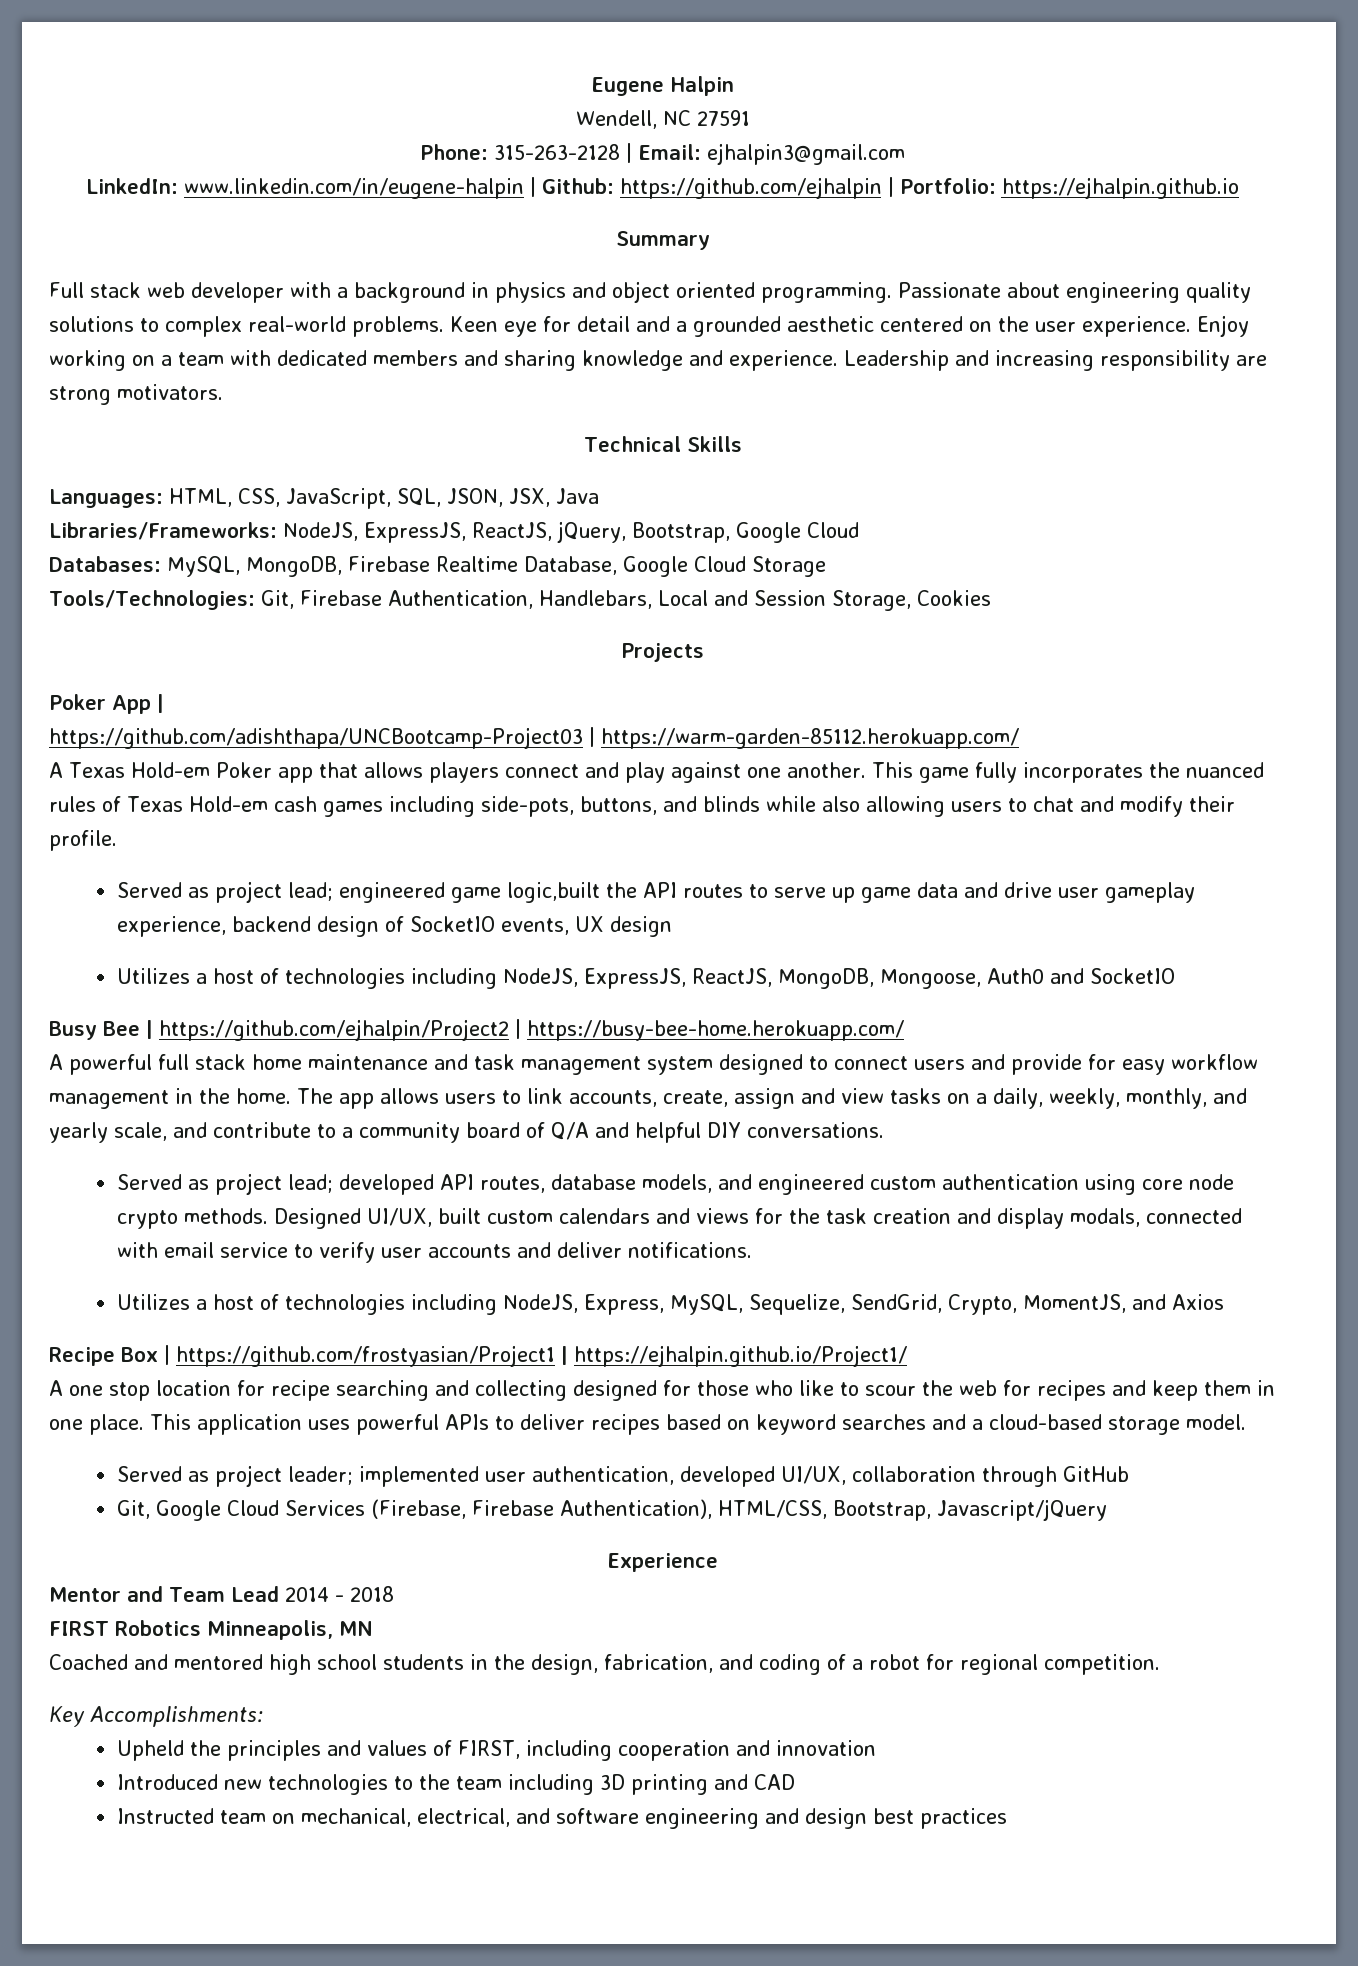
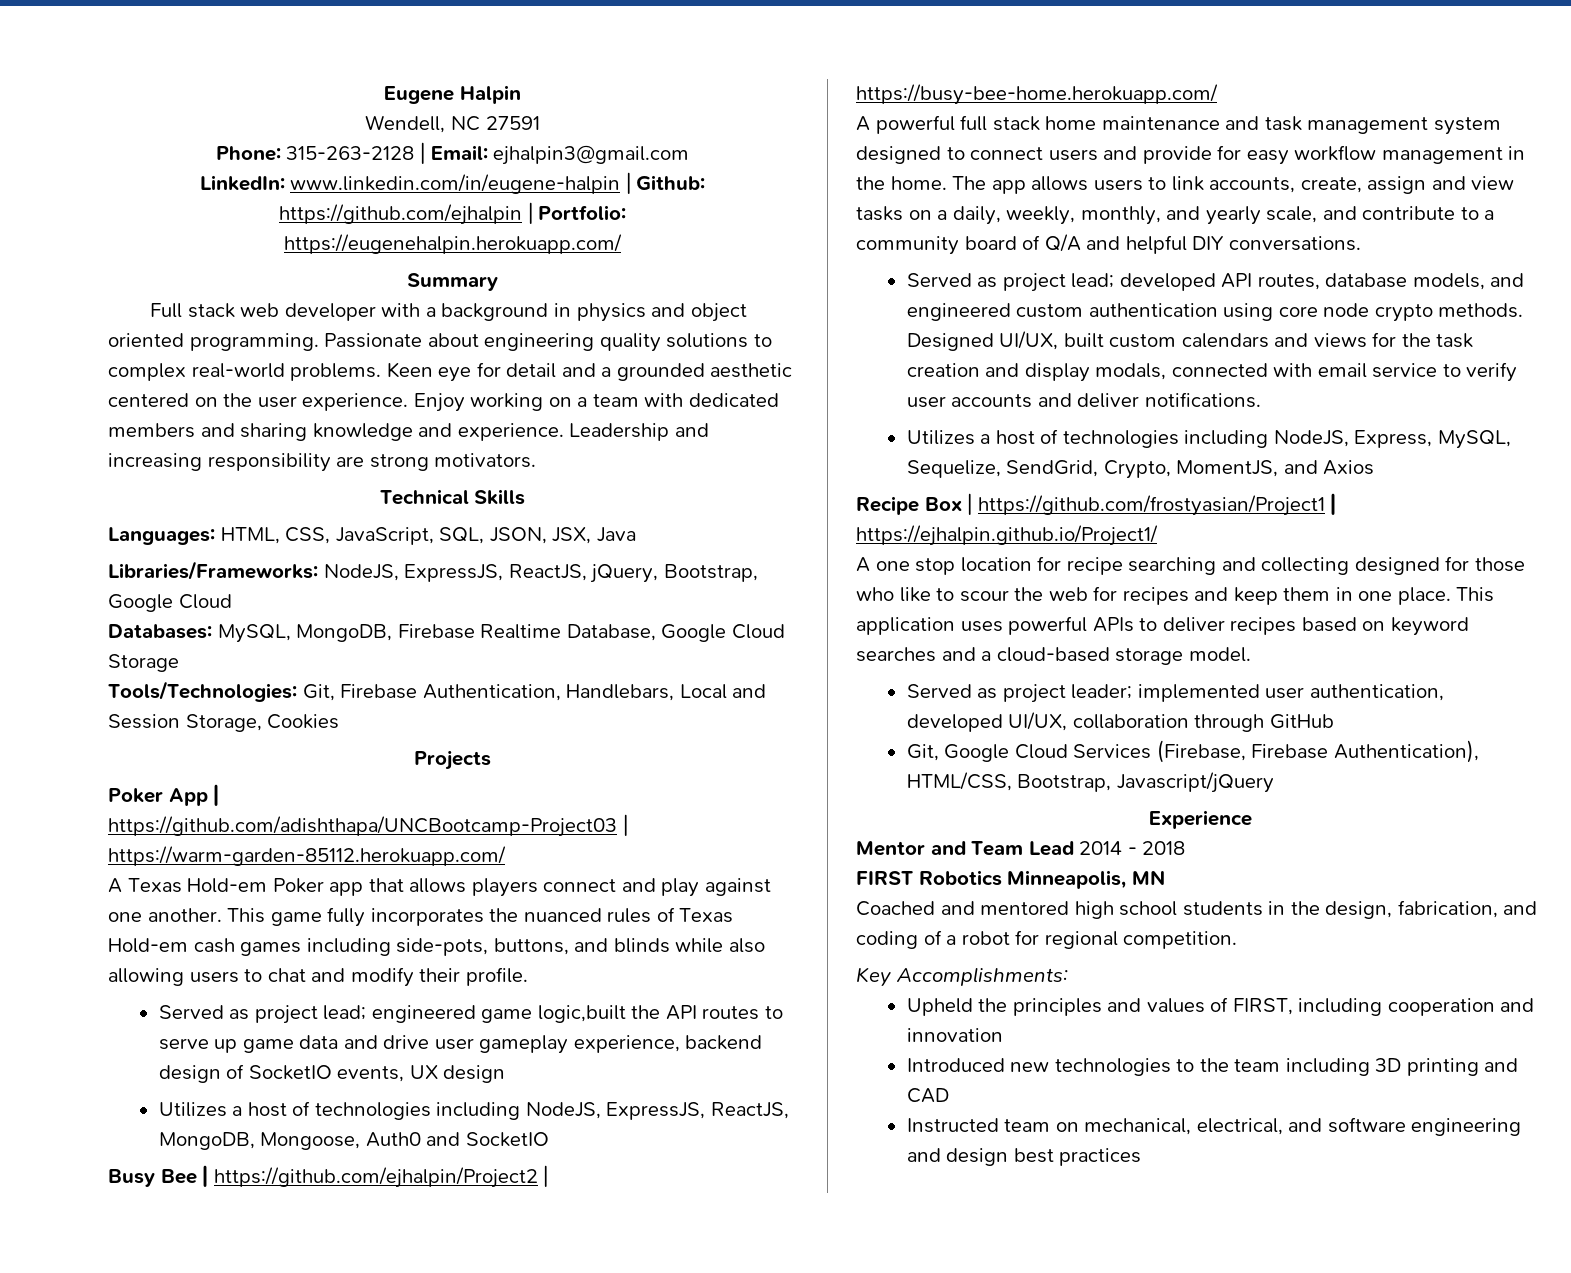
- LinkedIn: www.linkedin.com/in/eugene-halpin | Github: https://github.com/ejhalpin | Portfolio: https://ejhalpin.github.io
+ LinkedIn: www.linkedin.com/in/eugene-halpin | Github: https://github.com/ejhalpin | Portfolio: https://eugenehalpin.herokuapp.com/

